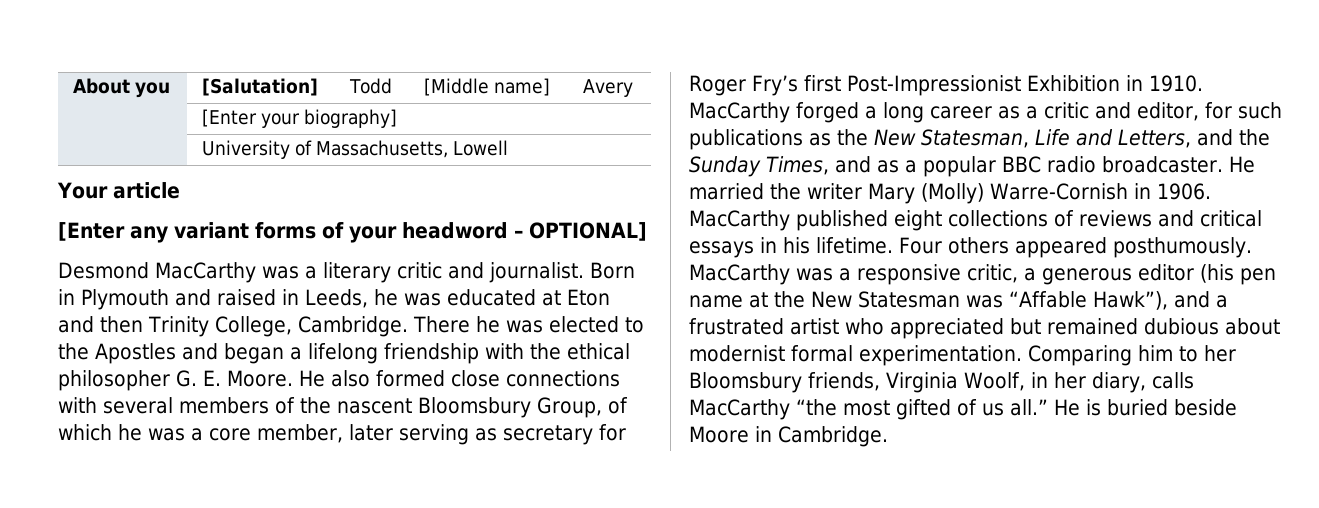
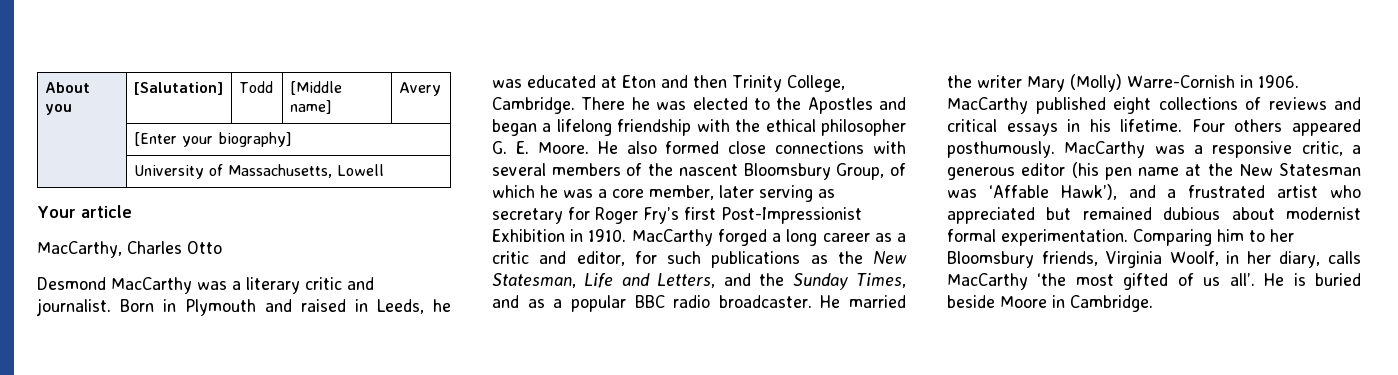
- [Enter any variant forms of your headword – OPTIONAL]
+ MacCarthy, Charles Otto
- MacCarthy was a responsive critic, a generous editor (his pen name at the New Statesman was “Affable Hawk”), and a frustrated artist who appreciated but remained dubious about modernist formal experimentation.
+ MacCarthy was a responsive critic, a generous editor (his pen name at the New Statesman was ‘Affable Hawk’), and a frustrated artist who appreciated but remained dubious about modernist formal experimentation.
- Comparing him to her Bloomsbury friends, Virginia Woolf, in her diary, calls MacCarthy “the most gifted of us all.”
+ Comparing him to her Bloomsbury friends, Virginia Woolf, in her diary, calls MacCarthy ‘the most gifted of us all’.

